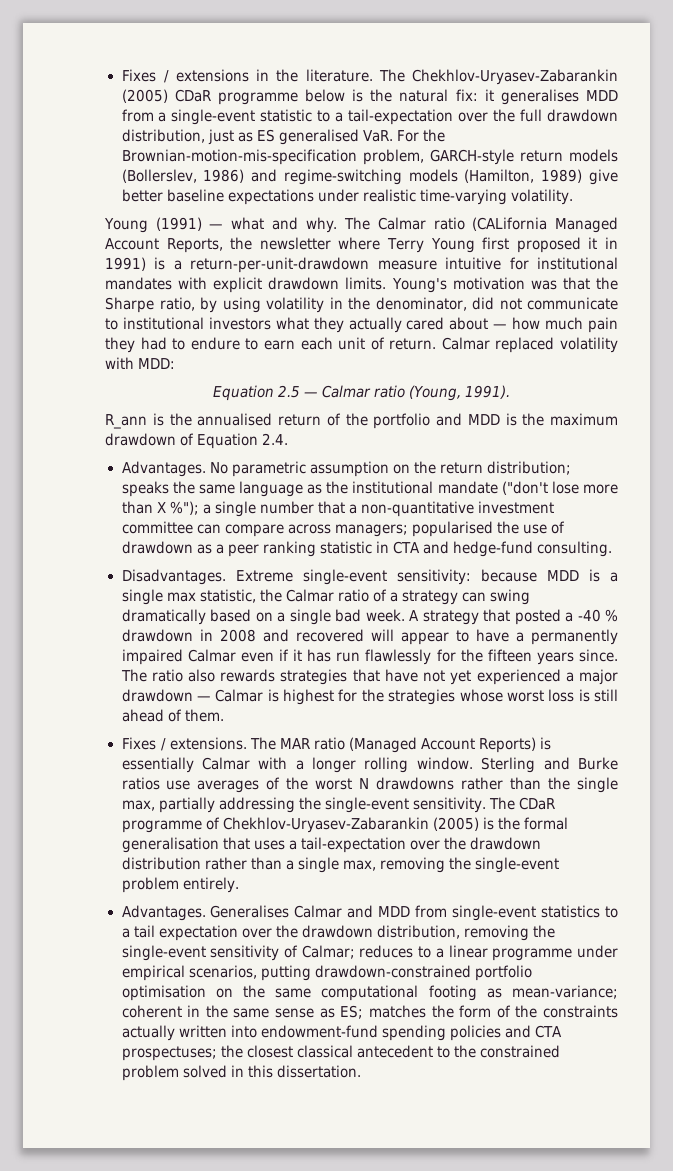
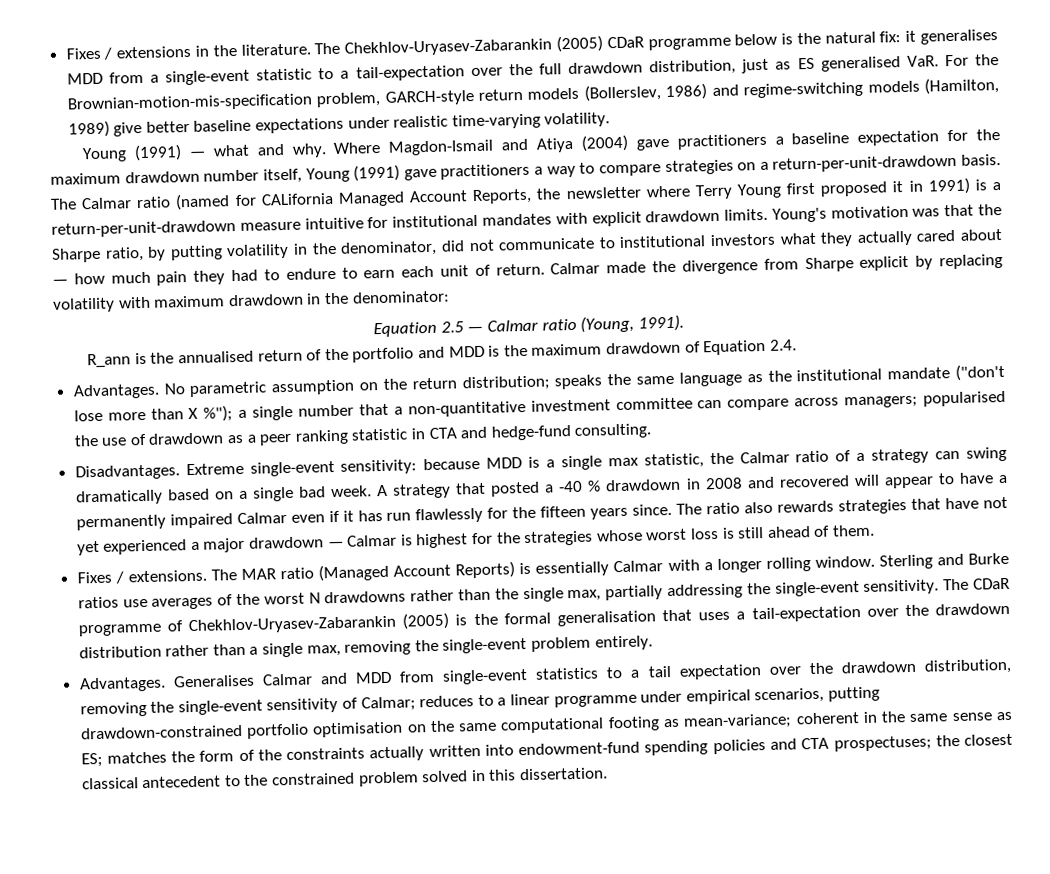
- The Calmar ratio (CALifornia Managed Account Reports, the newsletter where Terry Young first proposed it in 1991) is a return-per-unit-drawdown measure intuitive for institutional mandates with explicit drawdown limits.
+ Where Magdon-Ismail and Atiya (2004) gave practitioners a baseline expectation for the maximum drawdown number itself, Young (1991) gave practitioners a way to compare strategies on a return-per-unit-drawdown basis. The Calmar ratio (named for CALifornia Managed Account Reports, the newsletter where Terry Young first proposed it in 1991) is a return-per-unit-drawdown measure intuitive for institutional mandates with explicit drawdown limits.
- Young's motivation was that the Sharpe ratio, by using volatility in the denominator, did not communicate to institutional investors what they actually cared about — how much pain they had to endure to earn each unit of return.
+ Young's motivation was that the Sharpe ratio, by putting volatility in the denominator, did not communicate to institutional investors what they actually cared about — how much pain they had to endure to earn each unit of return.
- Calmar replaced volatility with MDD:
+ Calmar made the divergence from Sharpe explicit by replacing volatility with maximum drawdown in the denominator:

